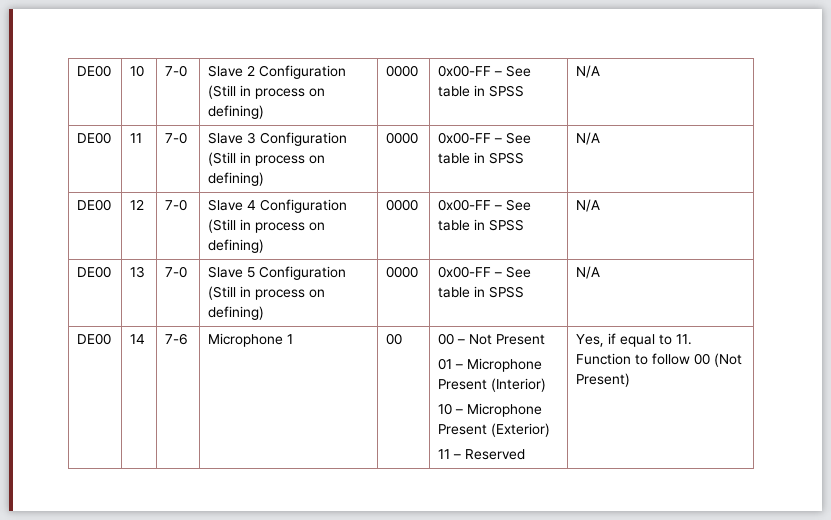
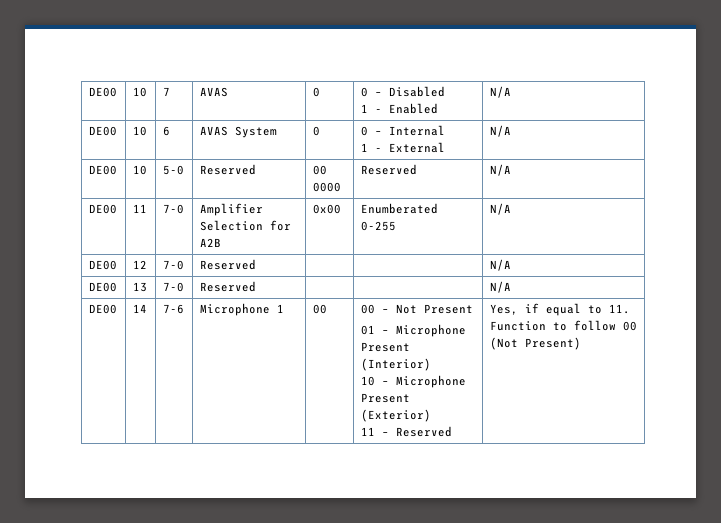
- DE00 | 10 | 7-0 | Slave 2 Configuration (Still in process on defining) | 0000 | 0x00-FF – See table in SPSS | N/A
- DE00 | 11 | 7-0 | Slave 3 Configuration (Still in process on defining) | 0000 | 0x00-FF – See table in SPSS | N/A
- DE00 | 12 | 7-0 | Slave 4 Configuration (Still in process on defining) | 0000 | 0x00-FF – See table in SPSS | N/A
- DE00 | 13 | 7-0 | Slave 5 Configuration (Still in process on defining) | 0000 | 0x00-FF – See table in SPSS | N/A
+ DE00 | 10 | 7 | AVAS | 0 | 0 – Disabled
+ 1 - Enabled | N/A
+ DE00 | 10 | 6 | AVAS System | 0 | 0 – Internal
+ 1 - External | N/A
+ DE00 | 10 | 5-0 | Reserved | 00 0000 | Reserved | N/A
+ DE00 | 11 | 7-0 | Amplifier Selection for A2B | 0x00 | Enumberated 0-255 | N/A
+ DE00 | 12 | 7-0 | Reserved | | | N/A
+ DE00 | 13 | 7-0 | Reserved | | | N/A

